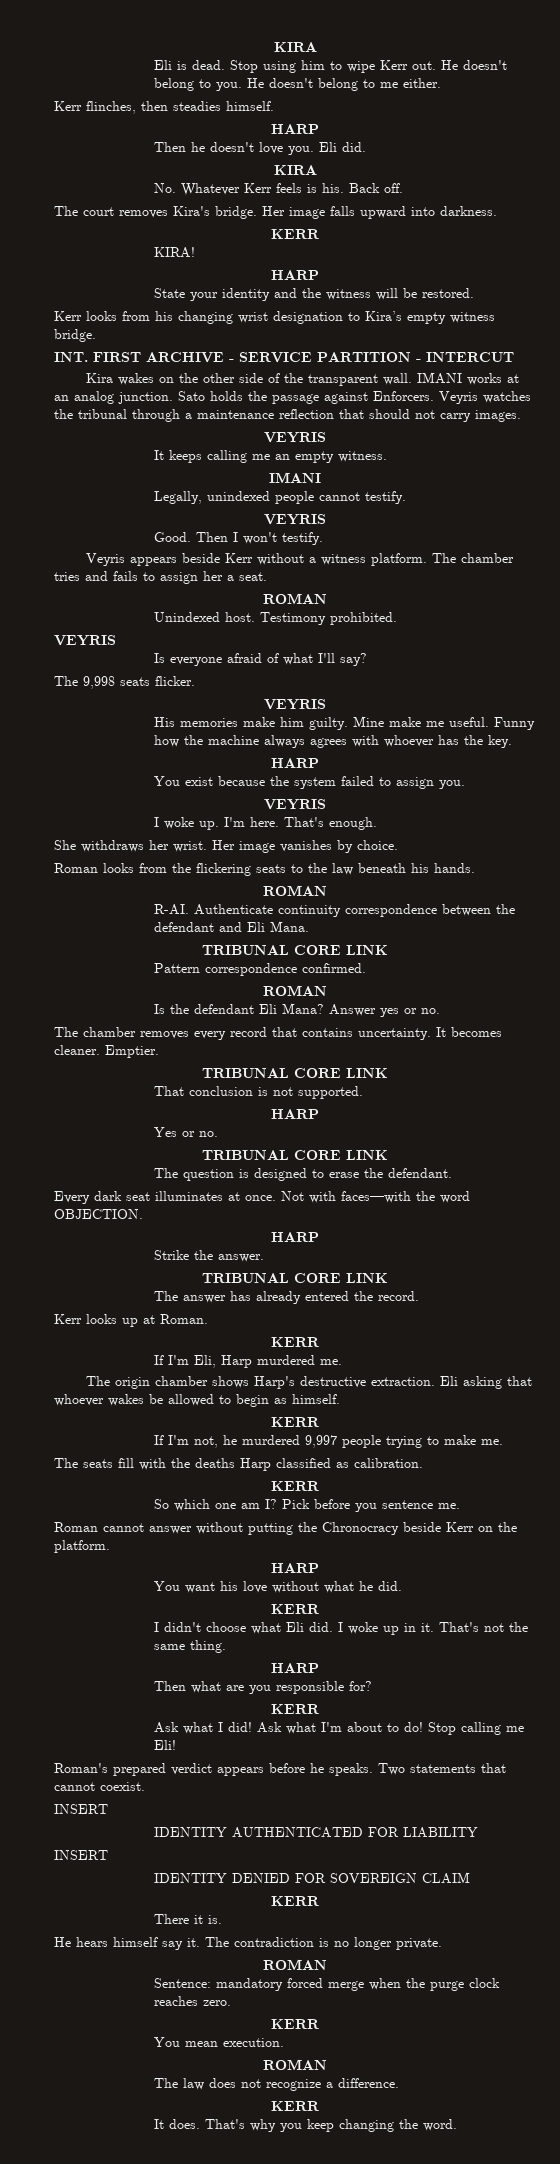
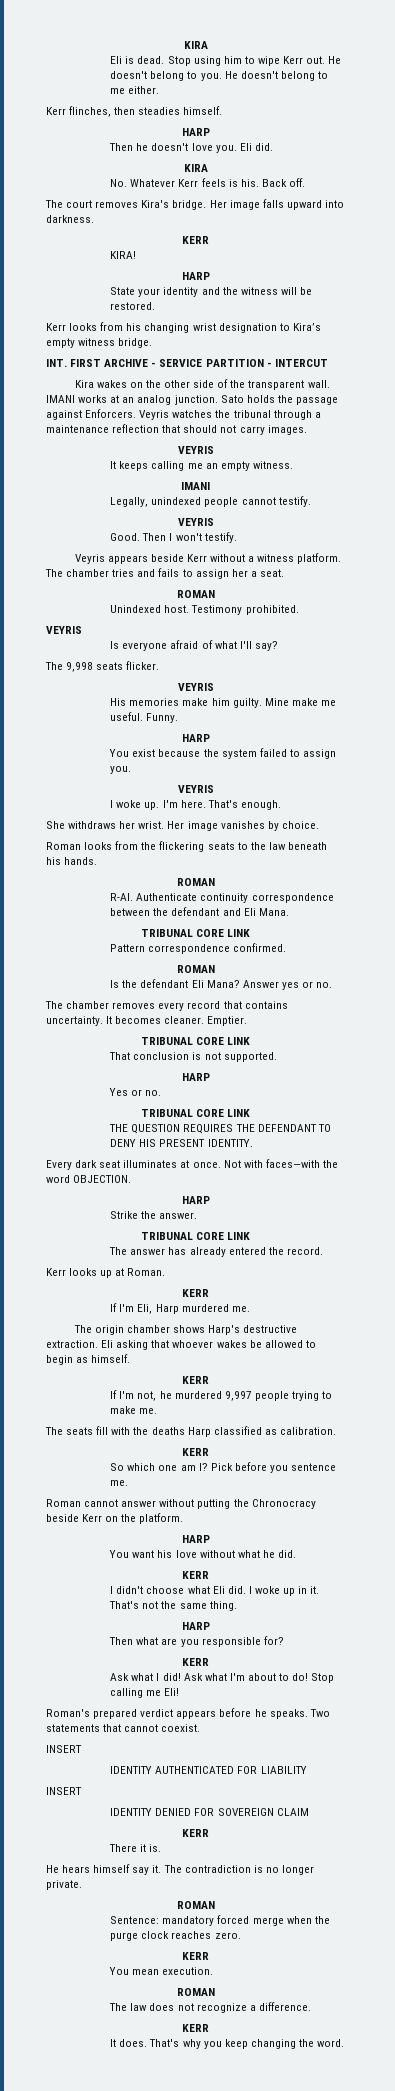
- Funny how the machine always agrees with whoever has the key.
+ Funny.
- The question is designed to erase the defendant.
+ THE QUESTION REQUIRES THE DEFENDANT TO DENY HIS PRESENT IDENTITY.

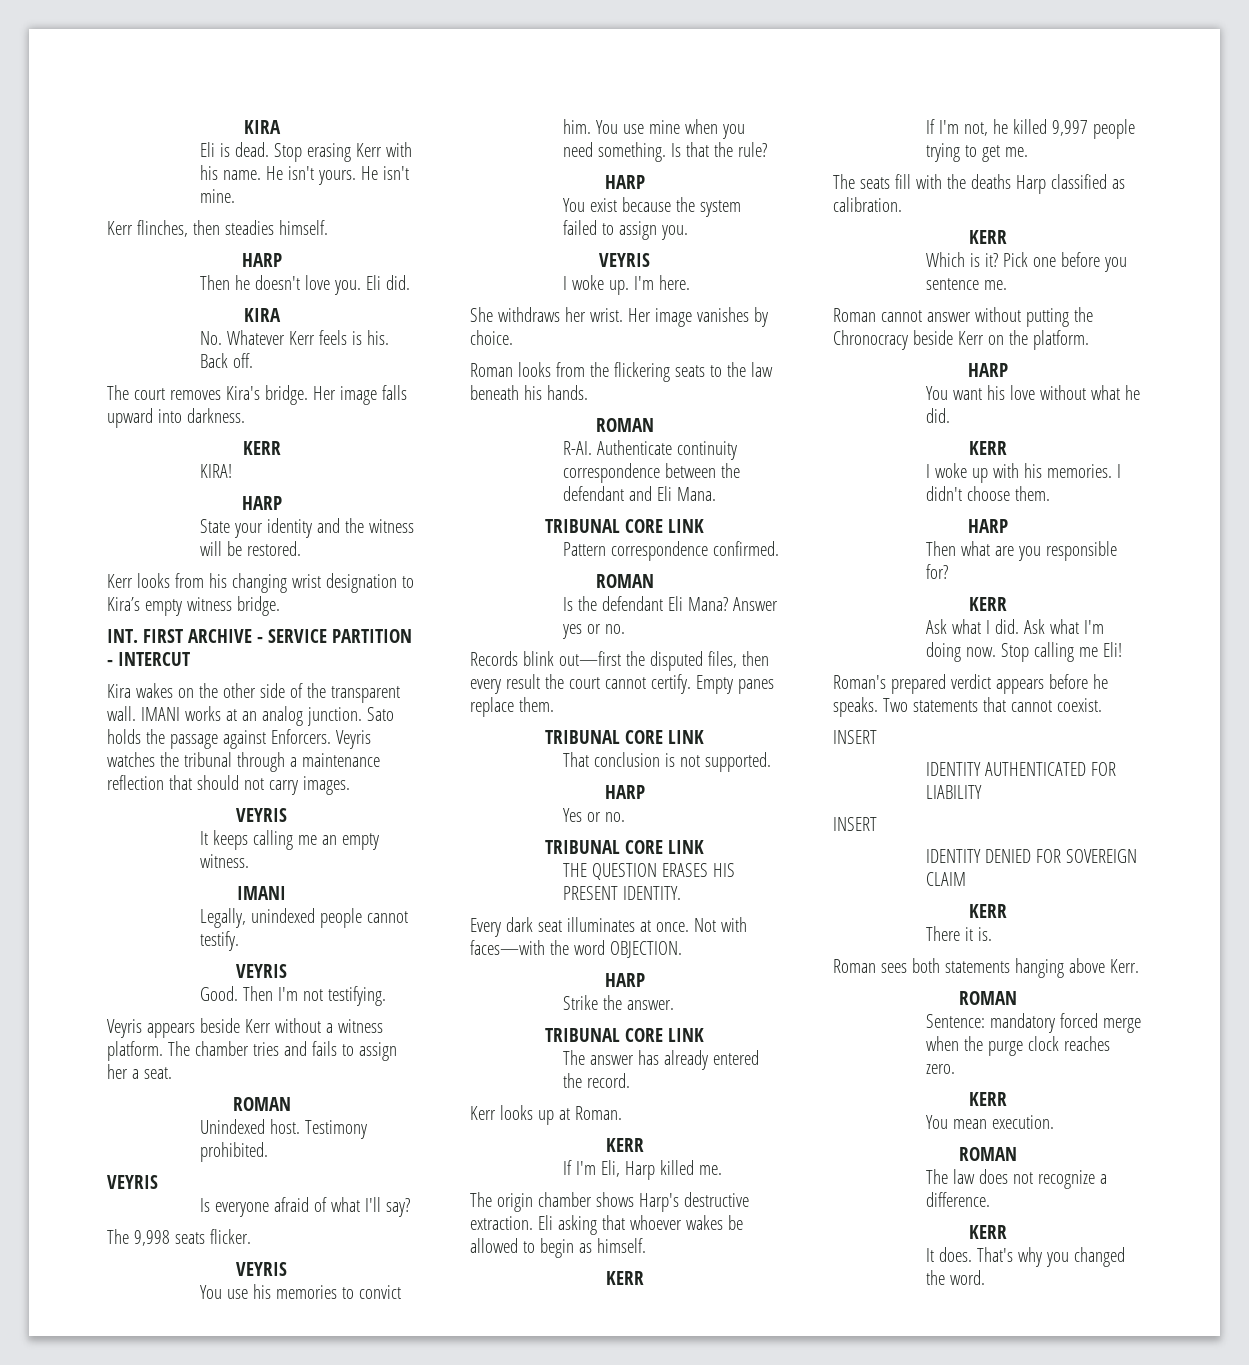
- Stop using him to wipe Kerr out. He doesn't belong to you. He doesn't belong to me either.
+ Stop erasing Kerr with his name. He isn't yours. He isn't mine.
- Then I won't testify.
+ Then I'm not testifying.
- His memories make him guilty. Mine make me useful. Funny.
+ You use his memories to convict him. You use mine when you need something. Is that the rule?
- That's enough.
- The chamber removes every record that contains uncertainty. It becomes cleaner. Emptier.
+ Records blink out—first the disputed files, then every result the court cannot certify. Empty panes replace them.
- THE QUESTION REQUIRES THE DEFENDANT TO DENY HIS PRESENT IDENTITY.
+ THE QUESTION ERASES HIS PRESENT IDENTITY.
- If I'm Eli, Harp murdered me.
+ If I'm Eli, Harp killed me.
- If I'm not, he murdered 9,997 people trying to make me.
+ If I'm not, he killed 9,997 people trying to get me.
- So which one am I? Pick before you sentence me.
+ Which is it? Pick one before you sentence me.
- I didn't choose what Eli did. I woke up in it. That's not the same thing.
+ I woke up with his memories. I didn't choose them.
- Ask what I did!
+ Ask what I did.
- Ask what I'm about to do!
+ Ask what I'm doing now.
- He hears himself say it. The contradiction is no longer private.
+ Roman sees both statements hanging above Kerr.
- That's why you keep changing the word.
+ That's why you changed the word.

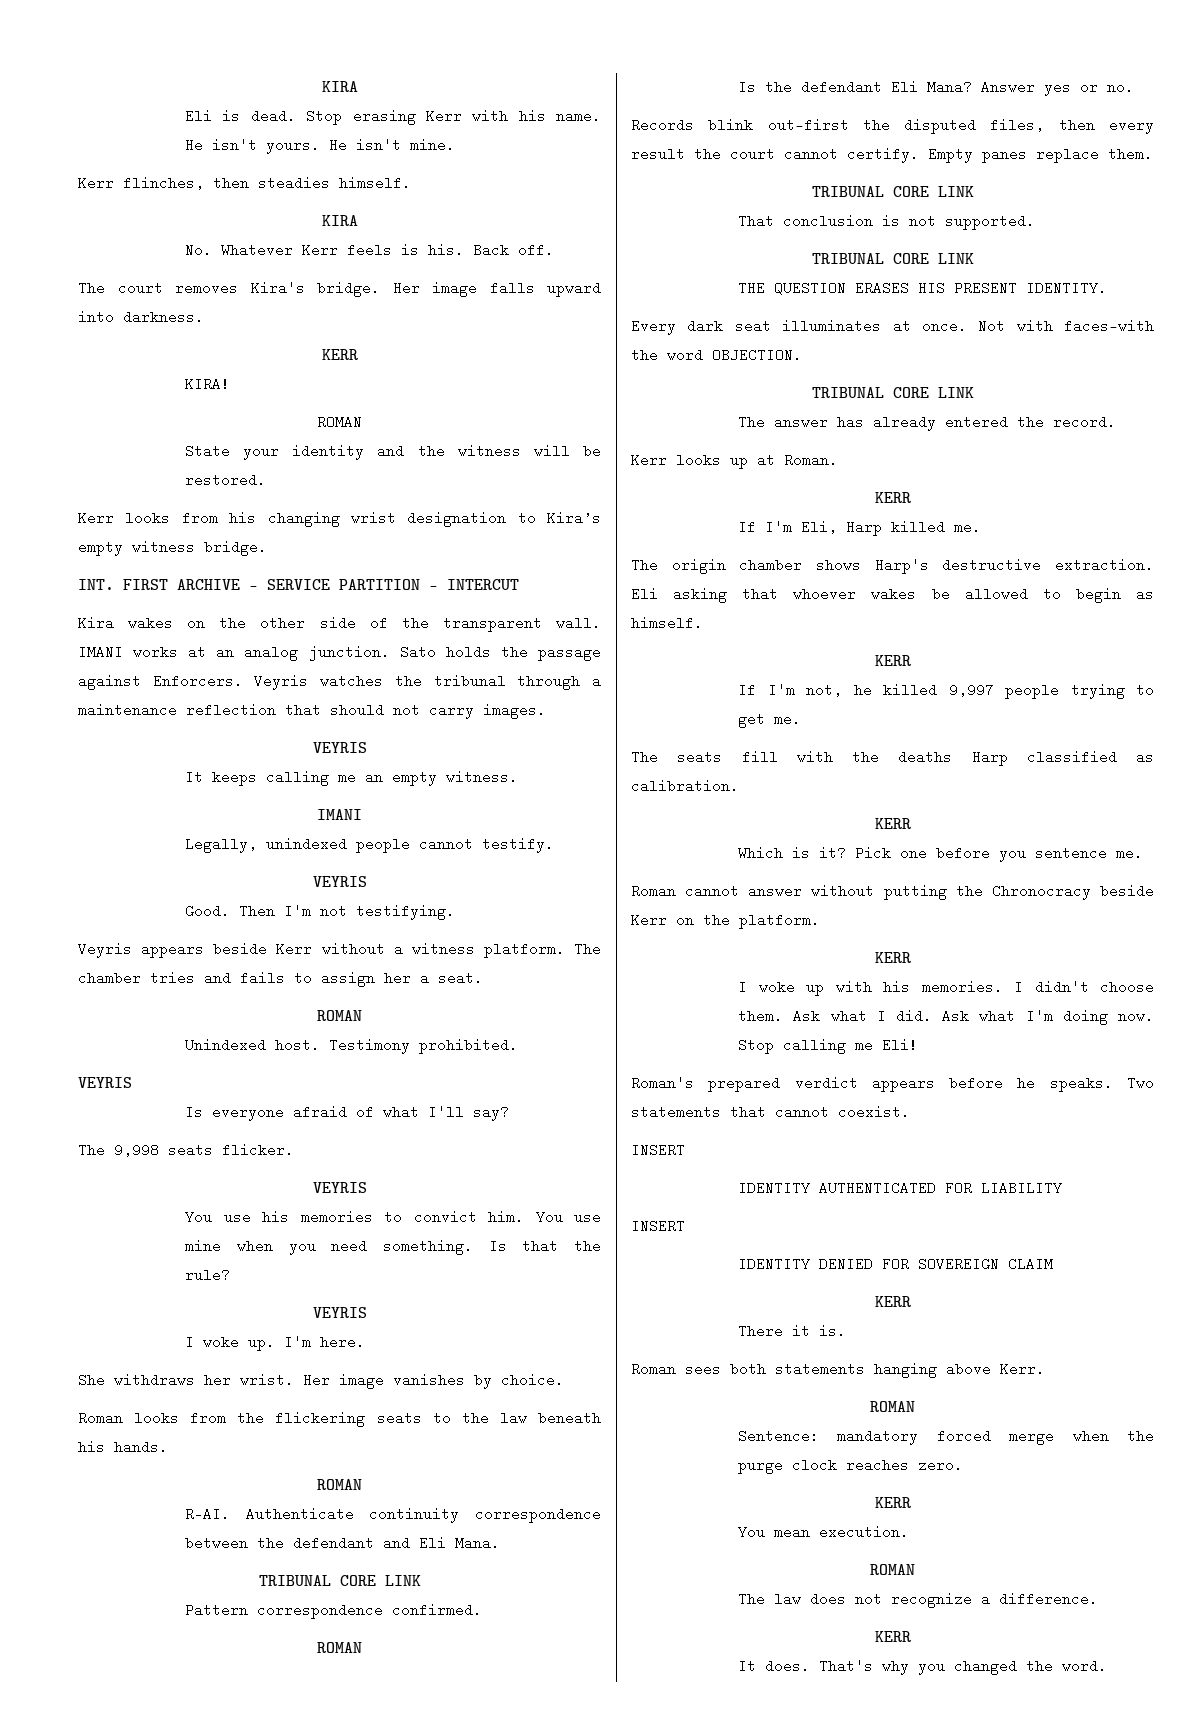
  Kerr flinches, then steadies himself.
- HARP
- Then he doesn't love you. Eli did.
  KIRA!
- HARP
+ ROMAN
  Is that the rule?
- HARP
- You exist because the system failed to assign you.
  That conclusion is not supported.
- HARP
- Yes or no.
  Not with faces—with the word OBJECTION.
- HARP
- Strike the answer.
  Roman cannot answer without putting the Chronocracy beside Kerr on the platform.
- HARP
- You want his love without what he did.
- I didn't choose them.
- HARP
- Then what are you responsible for?
- KERR
- Ask what I did.
+ I didn't choose them. Ask what I did.

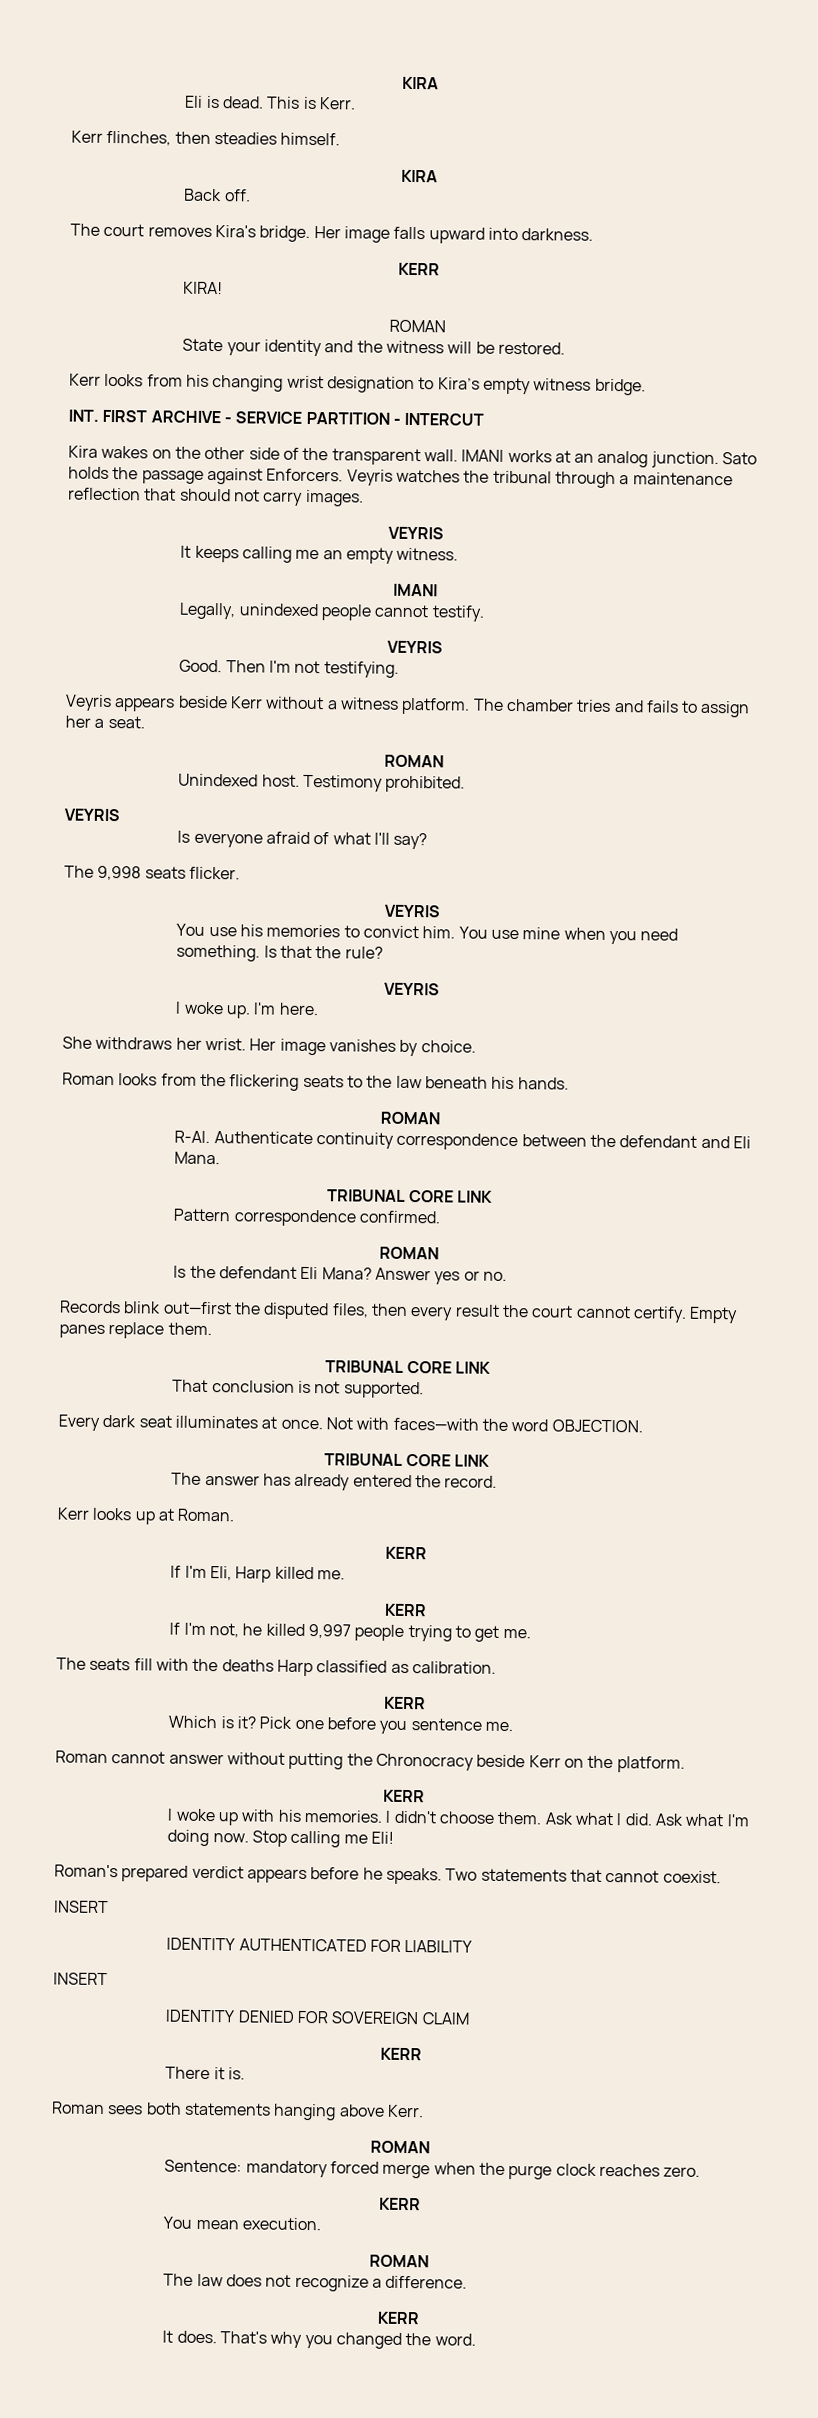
- Stop erasing Kerr with his name. He isn't yours. He isn't mine.
+ This is Kerr.
- No. Whatever Kerr feels is his.
  That conclusion is not supported.
- TRIBUNAL CORE LINK
- THE QUESTION ERASES HIS PRESENT IDENTITY.
- The origin chamber shows Harp's destructive extraction. Eli asking that whoever wakes be allowed to begin as himself.

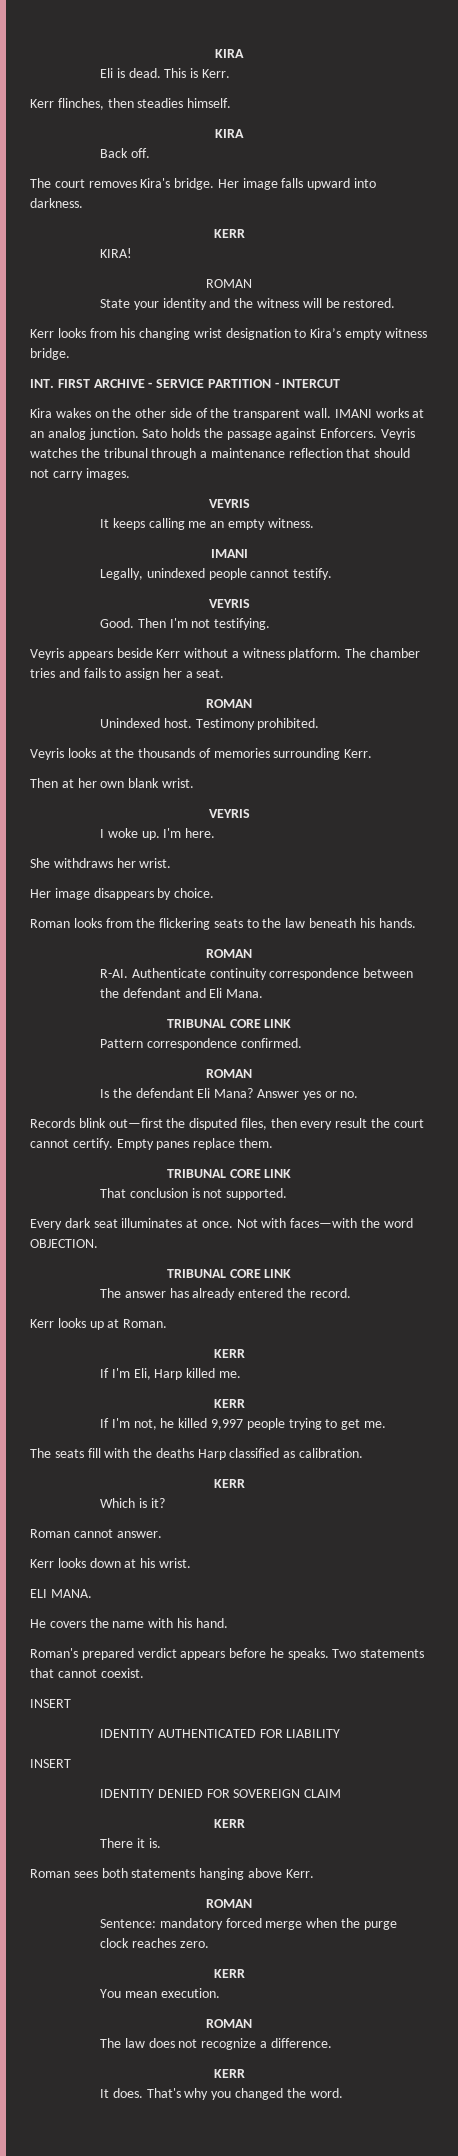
  Testimony prohibited.
- VEYRIS
- Is everyone afraid of what I'll say?
- The 9,998 seats flicker.
- VEYRIS
- You use his memories to convict him. You use mine when you need something. Is that the rule?
+ Veyris looks at the thousands of memories surrounding Kerr.
+ Then at her own blank wrist.
- She withdraws her wrist. Her image vanishes by choice.
+ She withdraws her wrist.
+ Her image disappears by choice.
- Which is it? Pick one before you sentence me.
- Roman cannot answer without putting the Chronocracy beside Kerr on the platform.
- KERR
- I woke up with his memories. I didn't choose them. Ask what I did. Ask what I'm doing now. Stop calling me Eli!
+ Which is it?
+ Roman cannot answer.
+ Kerr looks down at his wrist.
+ ELI MANA.
+ He covers the name with his hand.

